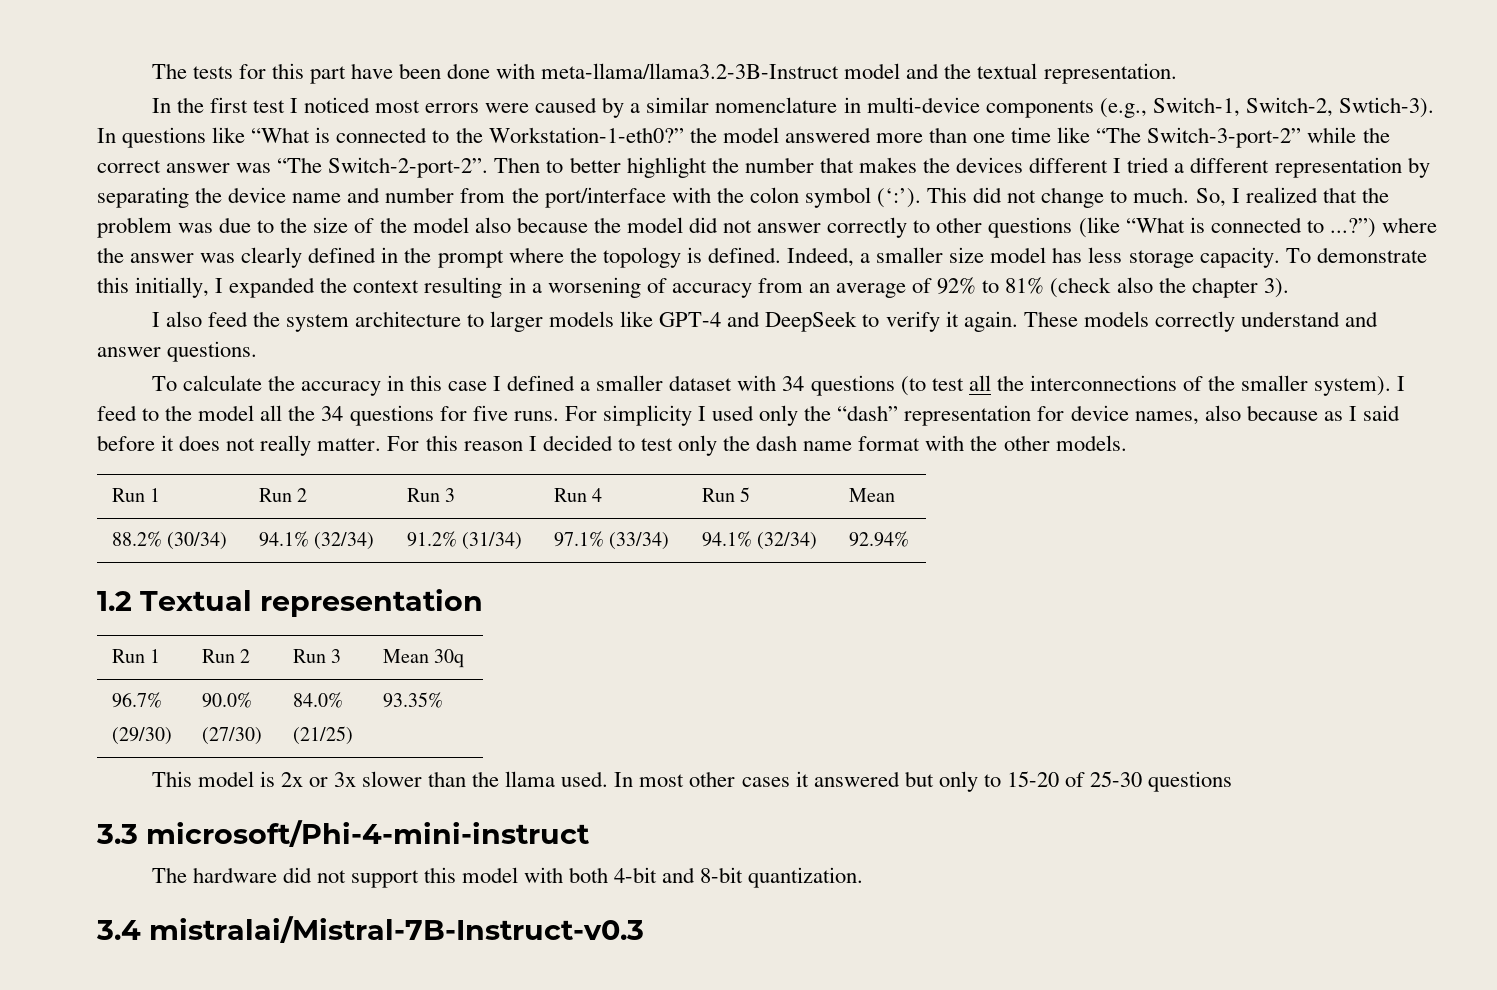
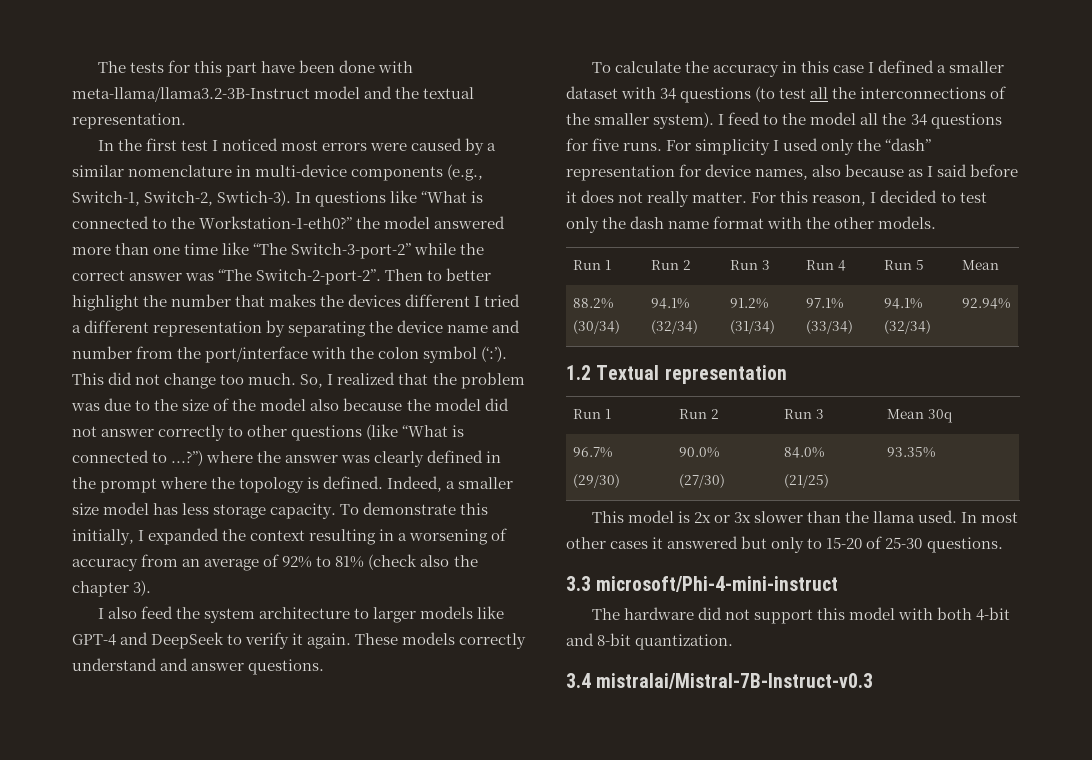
- This did not change to much.
+ This did not change too much.
- For this reason I decided to test only the dash name format with the other models.
+ For this reason, I decided to test only the dash name format with the other models.
- In most other cases it answered but only to 15-20 of 25-30 questions
+ In most other cases it answered but only to 15-20 of 25-30 questions.

